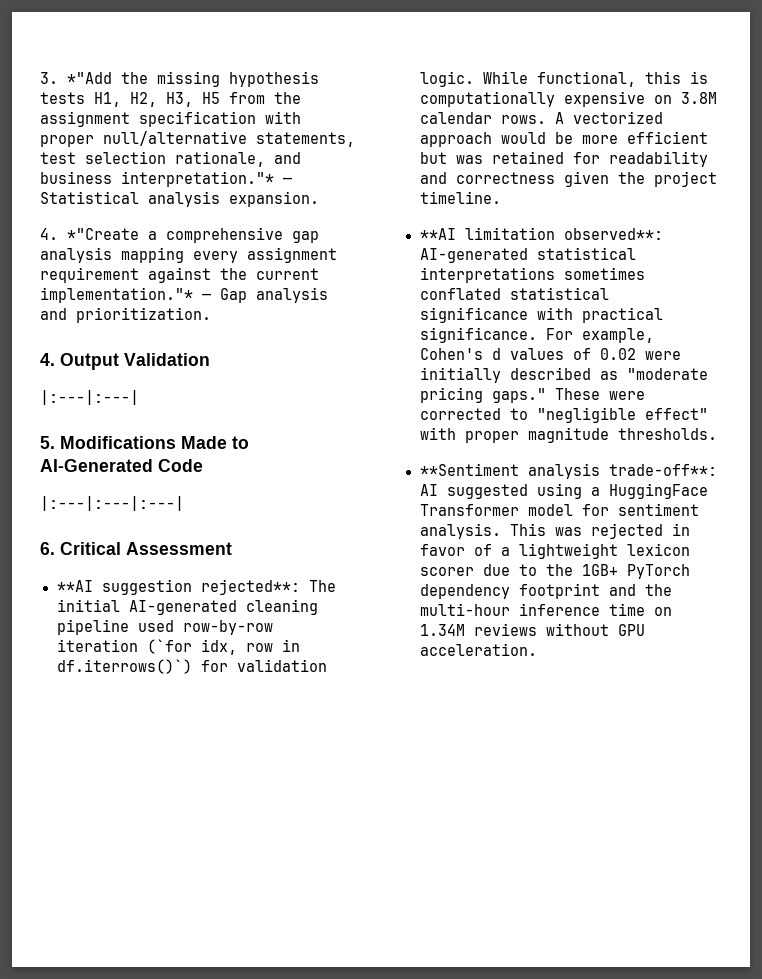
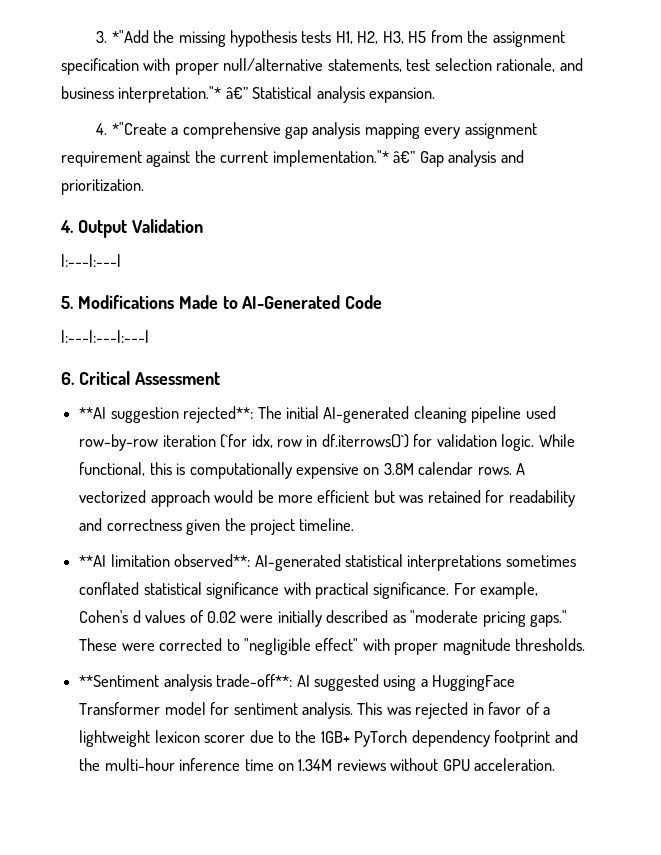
- 3. *"Add the missing hypothesis tests H1, H2, H3, H5 from the assignment specification with proper null/alternative statements, test selection rationale, and business interpretation."* — Statistical analysis expansion.
+ 3. *"Add the missing hypothesis tests H1, H2, H3, H5 from the assignment specification with proper null/alternative statements, test selection rationale, and business interpretation."* â€” Statistical analysis expansion.
- 4. *"Create a comprehensive gap analysis mapping every assignment requirement against the current implementation."* — Gap analysis and prioritization.
+ 4. *"Create a comprehensive gap analysis mapping every assignment requirement against the current implementation."* â€” Gap analysis and prioritization.

